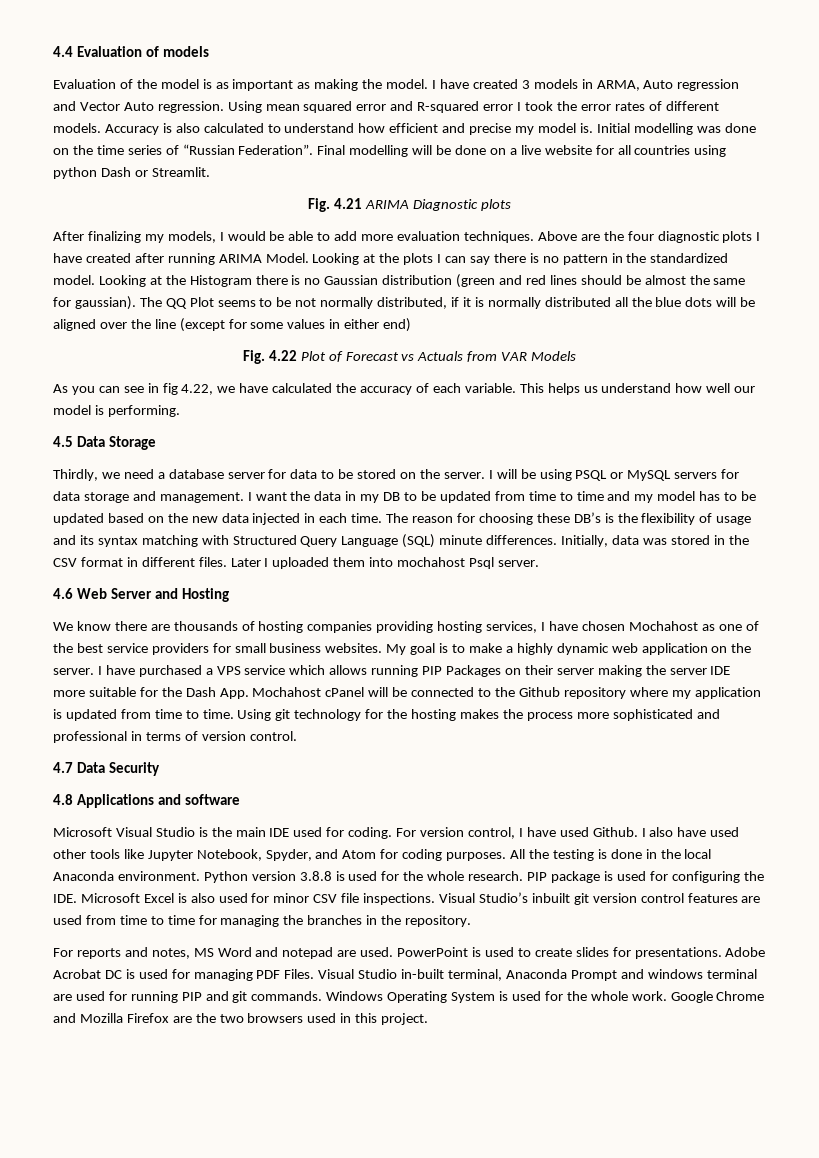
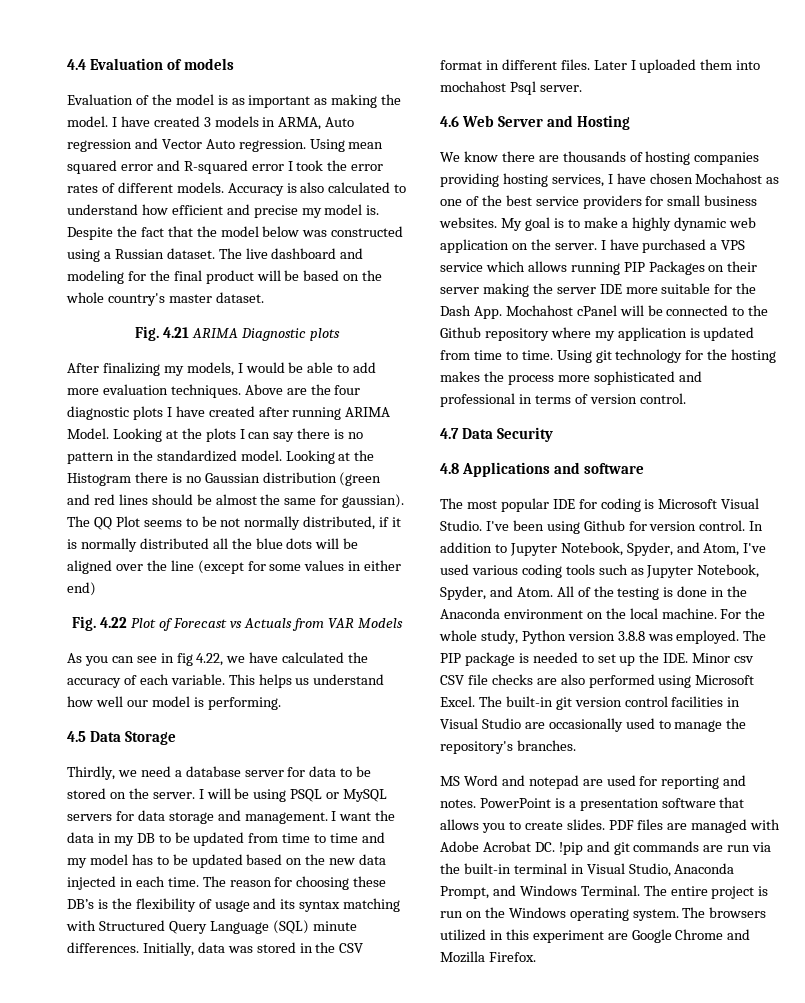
- Initial modelling was done on the time series of “Russian Federation”. Final modelling will be done on a live website for all countries using python Dash or Streamlit.
+ Despite the fact that the model below was constructed using a Russian dataset. The live dashboard and modeling for the final product will be based on the whole country's master dataset.
- Microsoft Visual Studio is the main IDE used for coding. For version control, I have used Github. I also have used other tools like Jupyter Notebook, Spyder, and Atom for coding purposes. All the testing is done in the local Anaconda environment. Python version 3.8.8 is used for the whole research. PIP package is used for configuring the IDE. Microsoft Excel is also used for minor CSV file inspections. Visual Studio’s inbuilt git version control features are used from time to time for managing the branches in the repository.
- For reports and notes, MS Word and notepad are used. PowerPoint is used to create slides for presentations. Adobe Acrobat DC is used for managing PDF Files. Visual Studio in-built terminal, Anaconda Prompt and windows terminal are used for running PIP and git commands. Windows Operating System is used for the whole work. Google Chrome and Mozilla Firefox are the two browsers used in this project.
+ The most popular IDE for coding is Microsoft Visual Studio. I've been using Github for version control. In addition to Jupyter Notebook, Spyder, and Atom, I've used various coding tools such as Jupyter Notebook, Spyder, and Atom. All of the testing is done in the Anaconda environment on the local machine. For the whole study, Python version 3.8.8 was employed. The PIP package is needed to set up the IDE. Minor csv CSV file checks are also performed using Microsoft Excel. The built-in git version control facilities in Visual Studio are occasionally used to manage the repository's branches.
+ MS Word and notepad are used for reporting and notes. PowerPoint is a presentation software that allows you to create slides. PDF files are managed with Adobe Acrobat DC. !pip and git commands are run via the built-in terminal in Visual Studio, Anaconda Prompt, and Windows Terminal. The entire project is run on the Windows operating system. The browsers utilized in this experiment are Google Chrome and Mozilla Firefox.

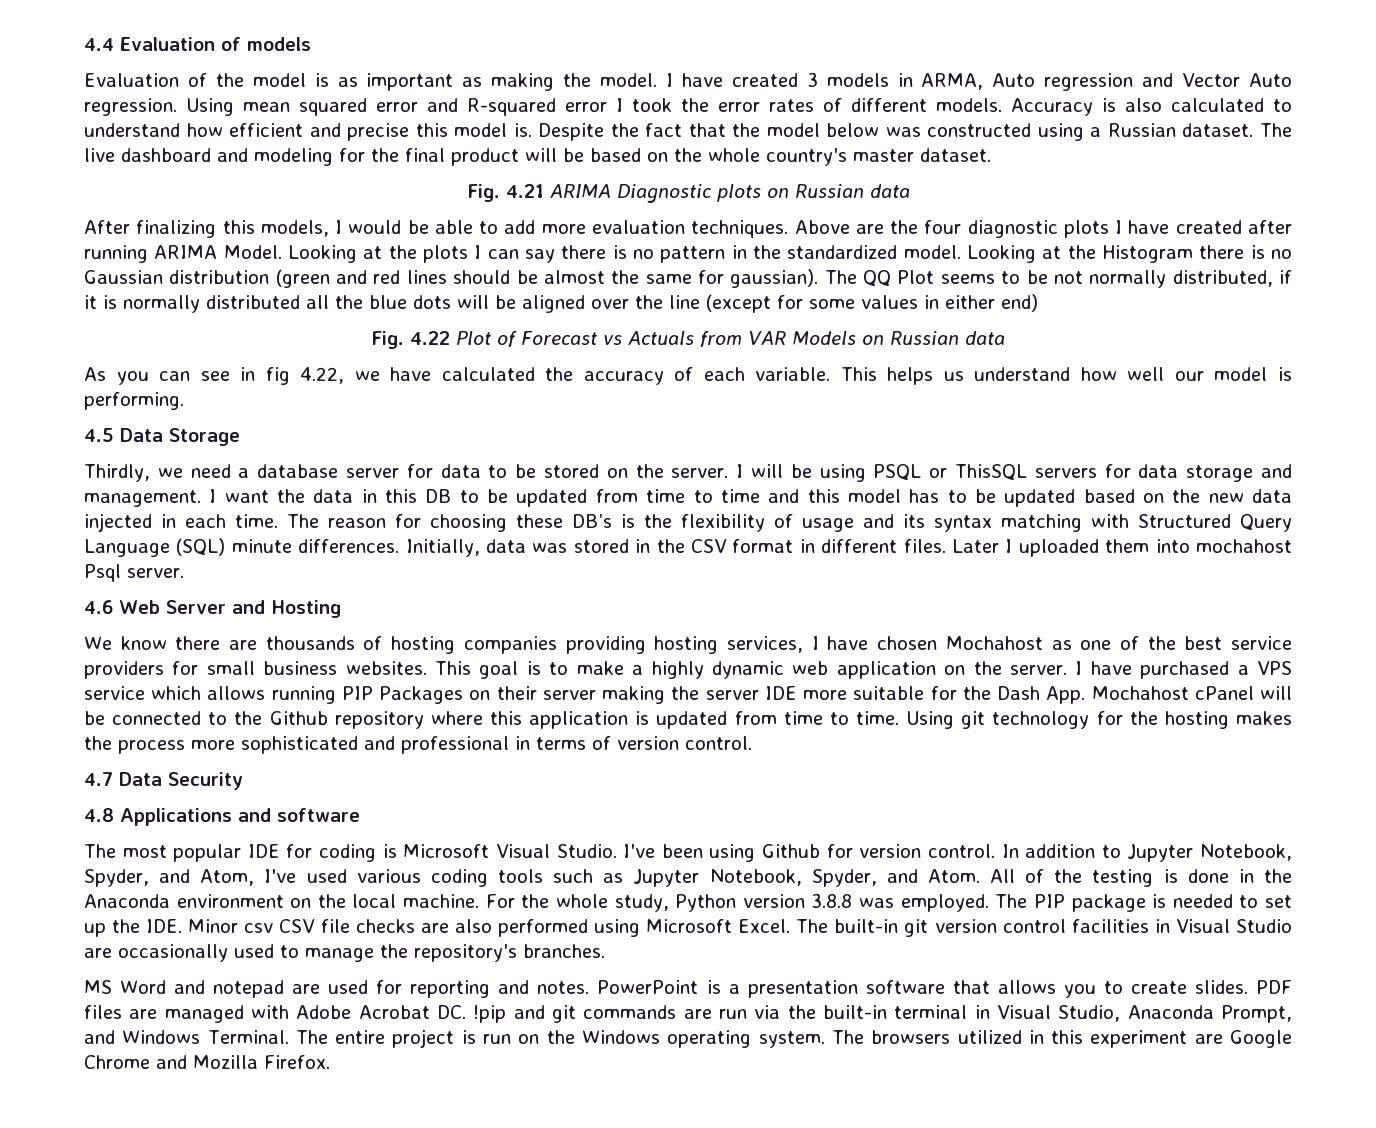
- Accuracy is also calculated to understand how efficient and precise my model is.
+ Accuracy is also calculated to understand how efficient and precise this model is.
- Fig. 4.21 ARIMA Diagnostic plots
+ Fig. 4.21 ARIMA Diagnostic plots on Russian data
- After finalizing my models, I would be able to add more evaluation techniques.
+ After finalizing this models, I would be able to add more evaluation techniques.
- Fig. 4.22 Plot of Forecast vs Actuals from VAR Models
+ Fig. 4.22 Plot of Forecast vs Actuals from VAR Models on Russian data
- I will be using PSQL or MySQL servers for data storage and management.
+ I will be using PSQL or ThisSQL servers for data storage and management.
- I want the data in my DB to be updated from time to time and my model has to be updated based on the new data injected in each time.
+ I want the data in this DB to be updated from time to time and this model has to be updated based on the new data injected in each time.
- My goal is to make a highly dynamic web application on the server.
+ This goal is to make a highly dynamic web application on the server.
- I have purchased a VPS service which allows running PIP Packages on their server making the server IDE more suitable for the Dash App. Mochahost cPanel will be connected to the Github repository where my application is updated from time to time.
+ I have purchased a VPS service which allows running PIP Packages on their server making the server IDE more suitable for the Dash App. Mochahost cPanel will be connected to the Github repository where this application is updated from time to time.

